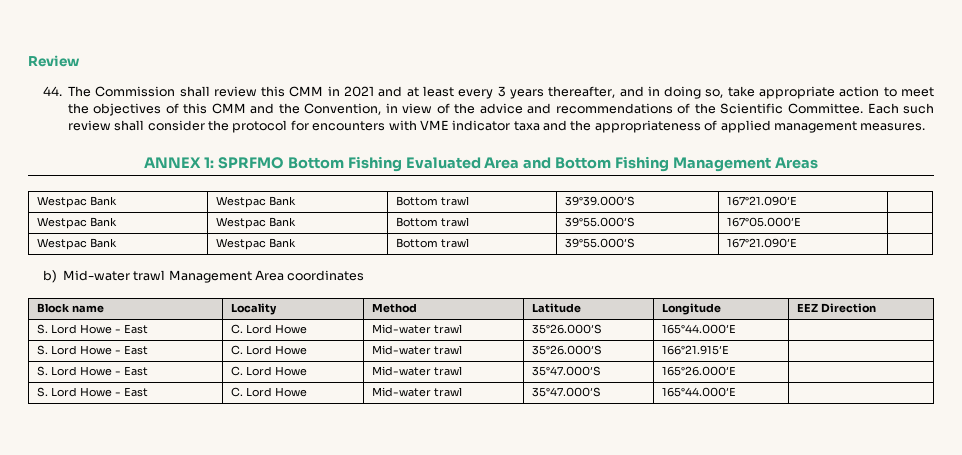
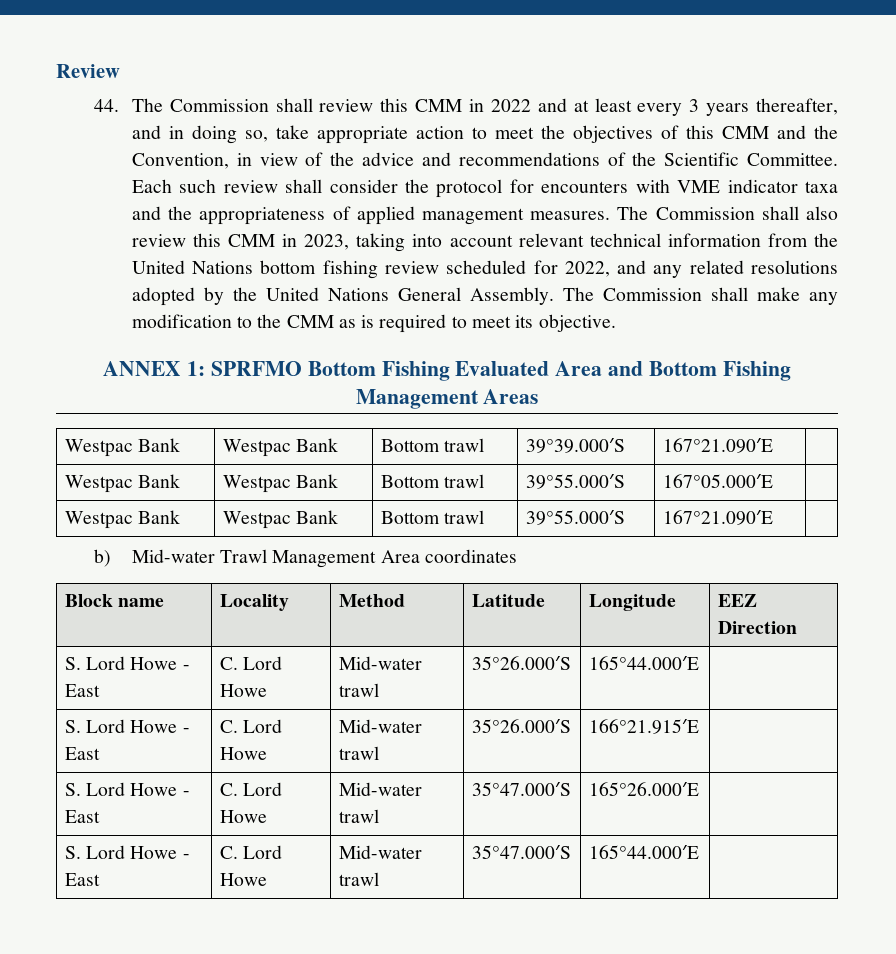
- 44. The Commission shall review this CMM in 2021 and at least every 3 years thereafter, and in doing so, take appropriate action to meet the objectives of this CMM and the Convention, in view of the advice and recommendations of the Scientific Committee.
+ 44. The Commission shall review this CMM in 2022 and at least every 3 years thereafter, and in doing so, take appropriate action to meet the objectives of this CMM and the Convention, in view of the advice and recommendations of the Scientific Committee.
+ The Commission shall also review this CMM in 2023, taking into account relevant technical information from the United Nations bottom fishing review scheduled for 2022, and any related resolutions adopted by the United Nations General Assembly. The Commission shall make any modification to the CMM as is required to meet its objective.
- b) Mid-water trawl Management Area coordinates
+ b) Mid-water Trawl Management Area coordinates

